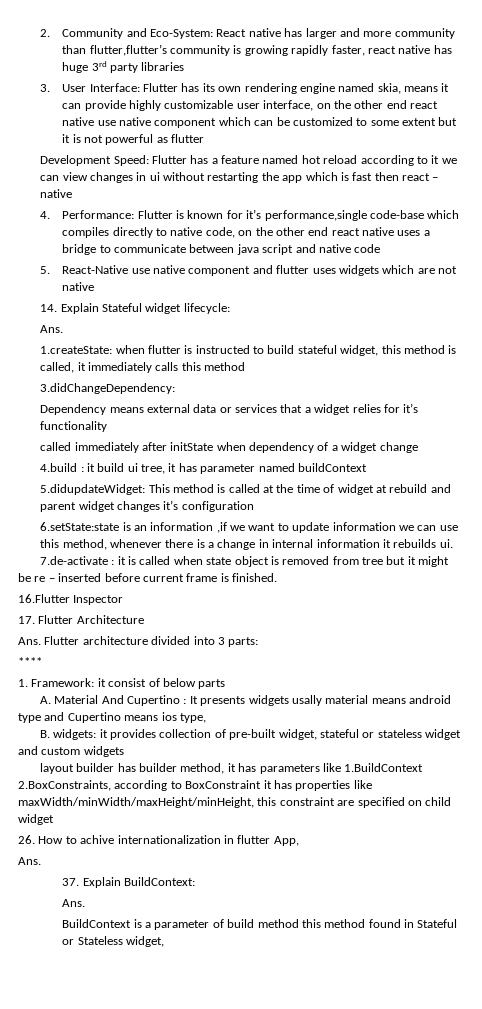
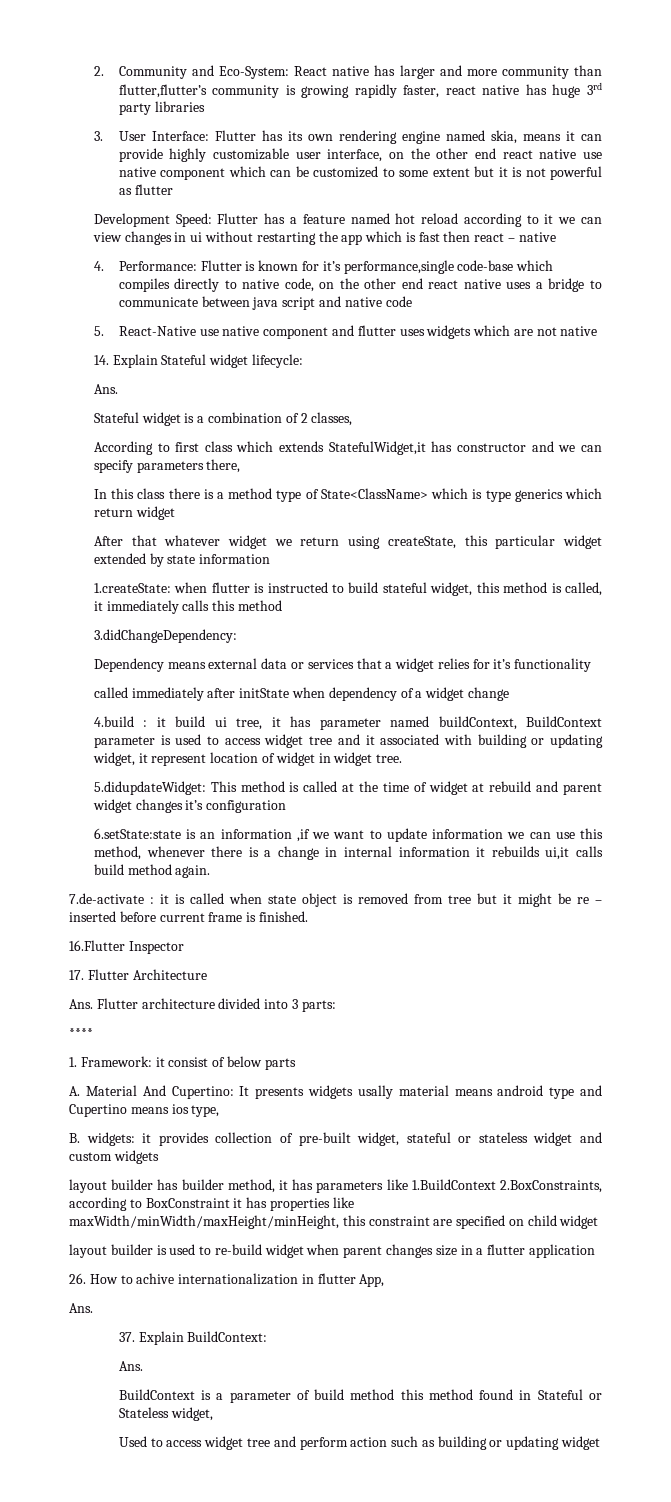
+ Stateful widget is a combination of 2 classes,
+ According to first class which extends StatefulWidget,it has constructor and we can specify parameters there,
+ In this class there is a method type of State<ClassName> which is type generics which return widget
+ After that whatever widget we return using createState, this particular widget extended by state information
- 4.build : it build ui tree, it has parameter named buildContext
+ 4.build : it build ui tree, it has parameter named buildContext, BuildContext parameter is used to access widget tree and it associated with building or updating widget, it represent location of widget in widget tree.
- 6.setState:state is an information ,if we want to update information we can use this method, whenever there is a change in internal information it rebuilds ui.
+ 6.setState:state is an information ,if we want to update information we can use this method, whenever there is a change in internal information it rebuilds ui,it calls build method again.
- A. Material And Cupertino : It presents widgets usally material means android type and Cupertino means ios type,
+ A. Material And Cupertino: It presents widgets usally material means android type and Cupertino means ios type,
+ layout builder is used to re-build widget when parent changes size in a flutter application
+ Used to access widget tree and perform action such as building or updating widget

